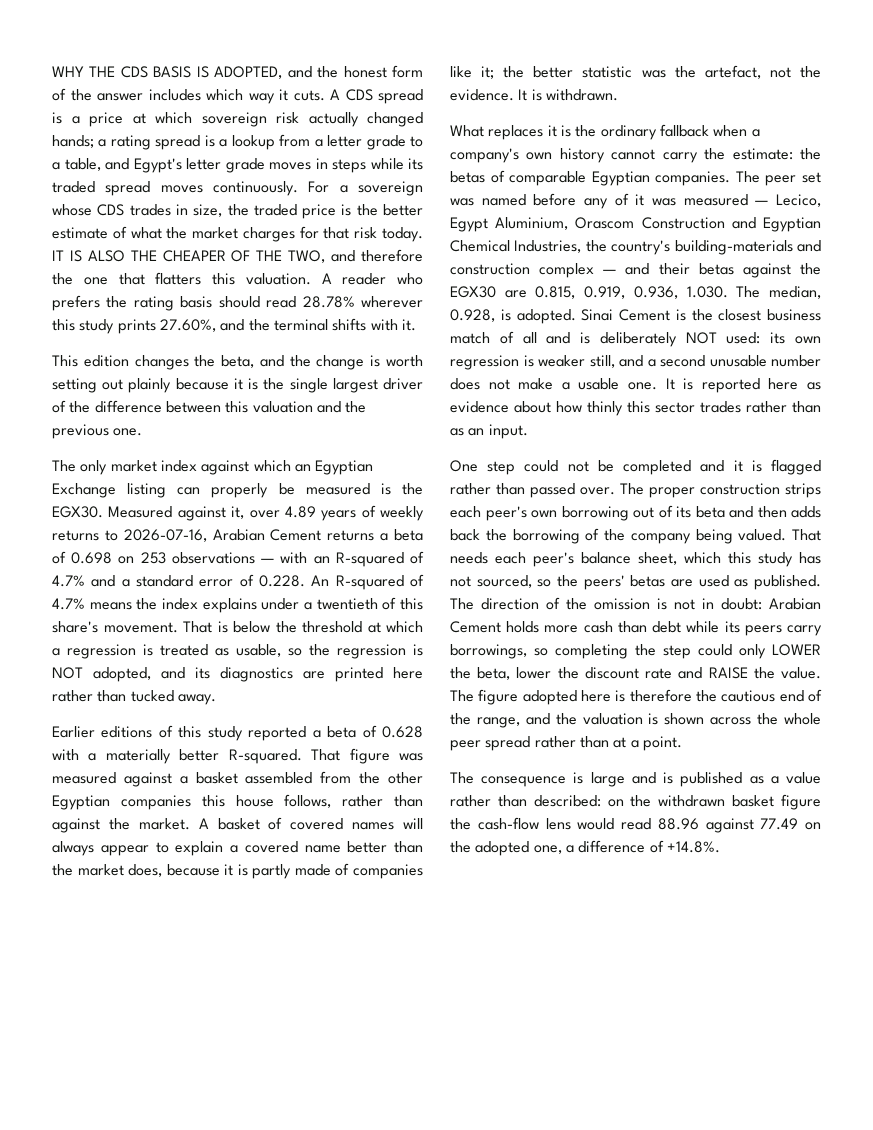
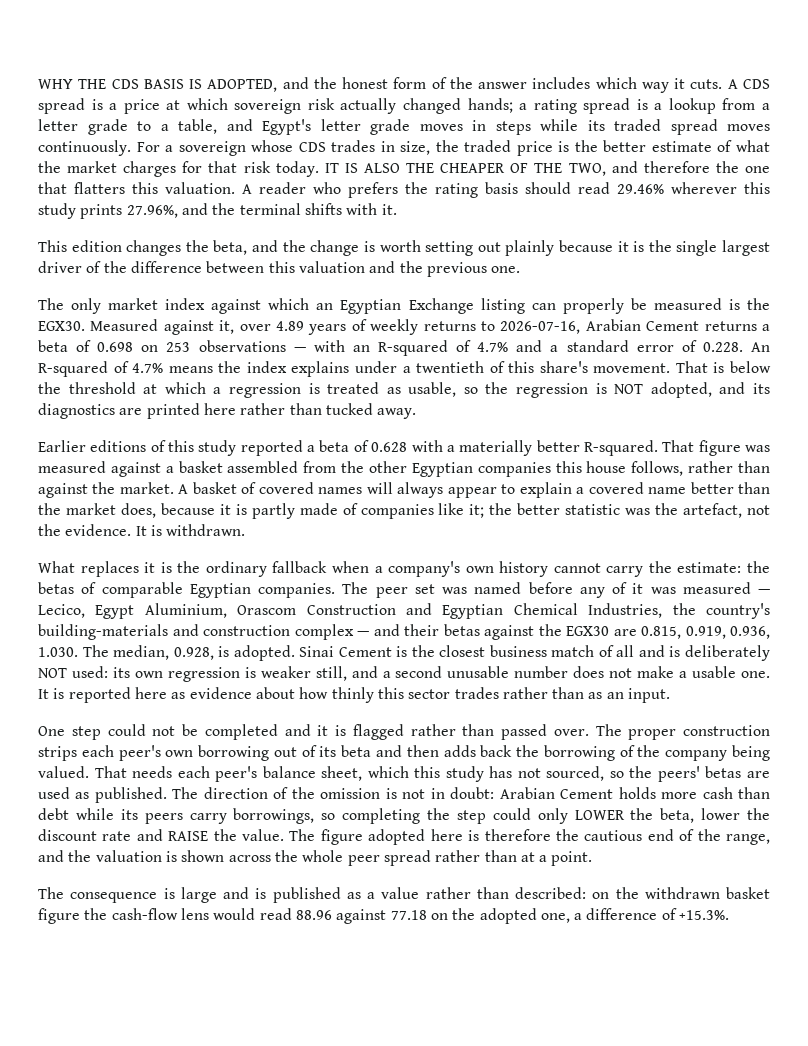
- A reader who prefers the rating basis should read 28.78% wherever this study prints 27.60%, and the terminal shifts with it.
+ A reader who prefers the rating basis should read 29.46% wherever this study prints 27.96%, and the terminal shifts with it.
- The consequence is large and is published as a value rather than described: on the withdrawn basket figure the cash-flow lens would read 88.96 against 77.49 on the adopted one, a difference of +14.8%.
+ The consequence is large and is published as a value rather than described: on the withdrawn basket figure the cash-flow lens would read 88.96 against 77.18 on the adopted one, a difference of +15.3%.

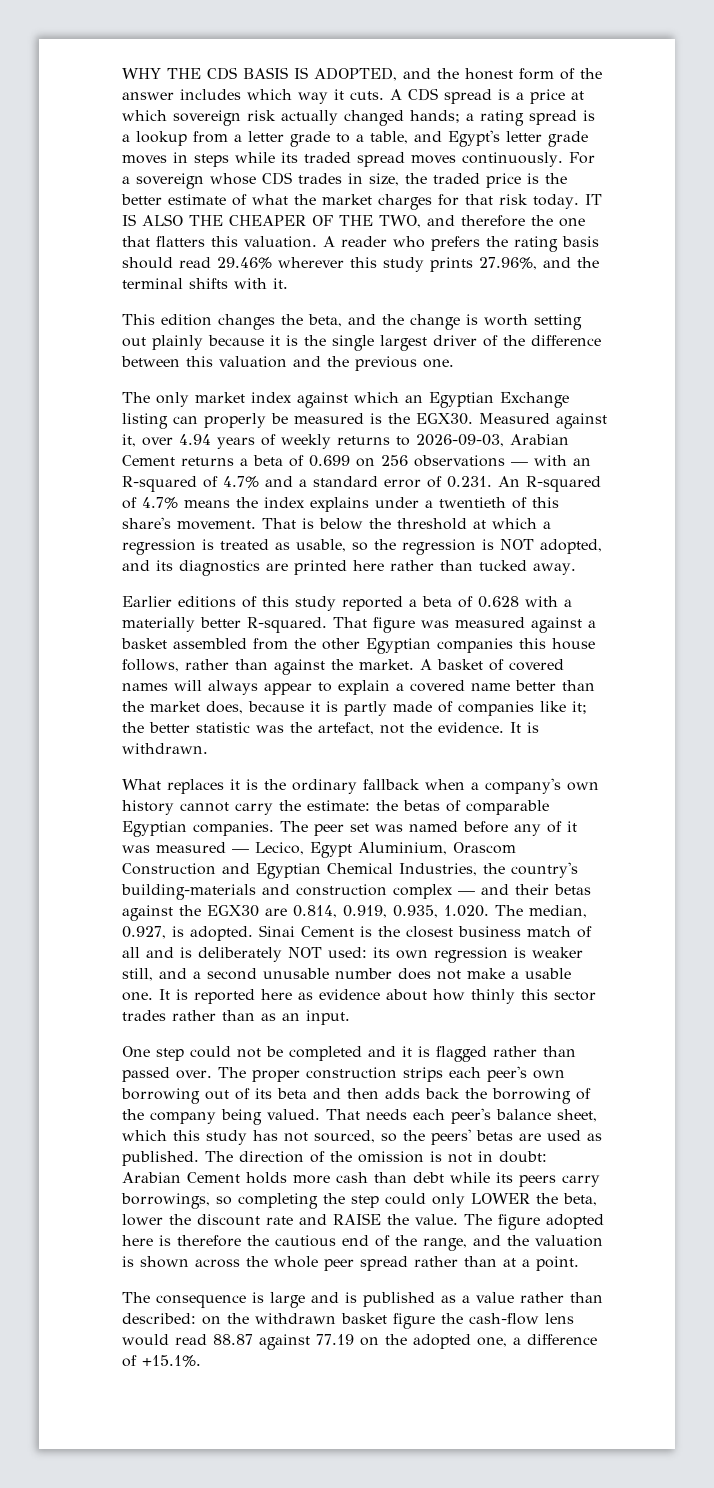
- Measured against it, over 4.89 years of weekly returns to 2026-07-16, Arabian Cement returns a beta of 0.698 on 253 observations — with an R-squared of 4.7% and a standard error of 0.228. An R-squared of 4.7% means the index explains under a twentieth of this share's movement.
+ Measured against it, over 4.94 years of weekly returns to 2026-09-03, Arabian Cement returns a beta of 0.699 on 256 observations — with an R-squared of 4.7% and a standard error of 0.231. An R-squared of 4.7% means the index explains under a twentieth of this share's movement.
- The peer set was named before any of it was measured — Lecico, Egypt Aluminium, Orascom Construction and Egyptian Chemical Industries, the country's building-materials and construction complex — and their betas against the EGX30 are 0.815, 0.919, 0.936, 1.030. The median, 0.928, is adopted.
+ The peer set was named before any of it was measured — Lecico, Egypt Aluminium, Orascom Construction and Egyptian Chemical Industries, the country's building-materials and construction complex — and their betas against the EGX30 are 0.814, 0.919, 0.935, 1.020. The median, 0.927, is adopted.
- The consequence is large and is published as a value rather than described: on the withdrawn basket figure the cash-flow lens would read 88.96 against 77.18 on the adopted one, a difference of +15.3%.
+ The consequence is large and is published as a value rather than described: on the withdrawn basket figure the cash-flow lens would read 88.87 against 77.19 on the adopted one, a difference of +15.1%.

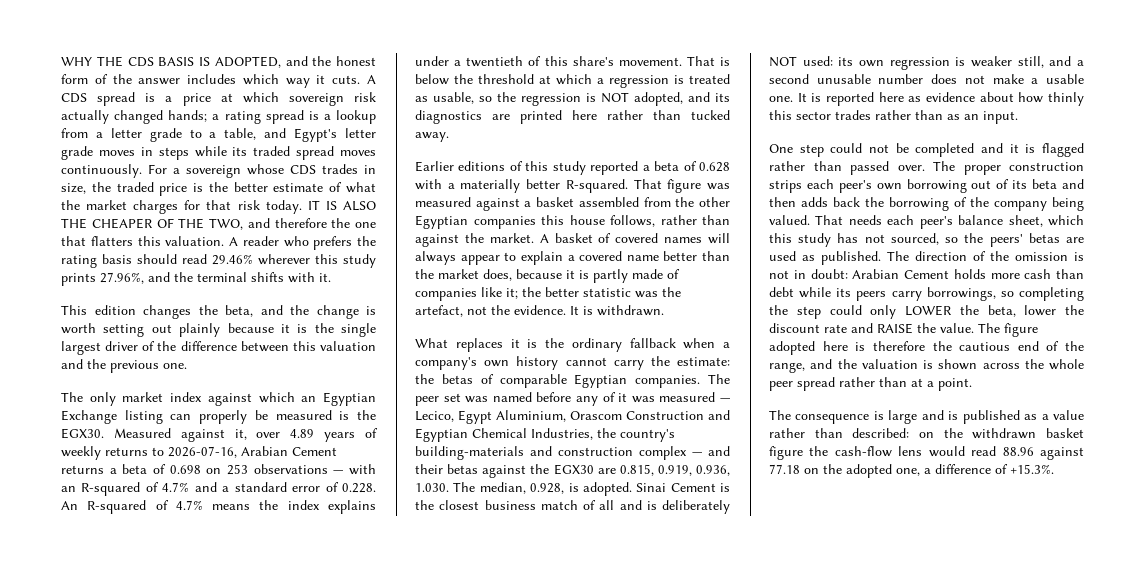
- Measured against it, over 4.94 years of weekly returns to 2026-09-03, Arabian Cement returns a beta of 0.699 on 256 observations — with an R-squared of 4.7% and a standard error of 0.231. An R-squared of 4.7% means the index explains under a twentieth of this share's movement.
+ Measured against it, over 4.89 years of weekly returns to 2026-07-16, Arabian Cement returns a beta of 0.698 on 253 observations — with an R-squared of 4.7% and a standard error of 0.228. An R-squared of 4.7% means the index explains under a twentieth of this share's movement.
- The peer set was named before any of it was measured — Lecico, Egypt Aluminium, Orascom Construction and Egyptian Chemical Industries, the country's building-materials and construction complex — and their betas against the EGX30 are 0.814, 0.919, 0.935, 1.020. The median, 0.927, is adopted.
+ The peer set was named before any of it was measured — Lecico, Egypt Aluminium, Orascom Construction and Egyptian Chemical Industries, the country's building-materials and construction complex — and their betas against the EGX30 are 0.815, 0.919, 0.936, 1.030. The median, 0.928, is adopted.
- The consequence is large and is published as a value rather than described: on the withdrawn basket figure the cash-flow lens would read 88.87 against 77.19 on the adopted one, a difference of +15.1%.
+ The consequence is large and is published as a value rather than described: on the withdrawn basket figure the cash-flow lens would read 88.96 against 77.18 on the adopted one, a difference of +15.3%.

